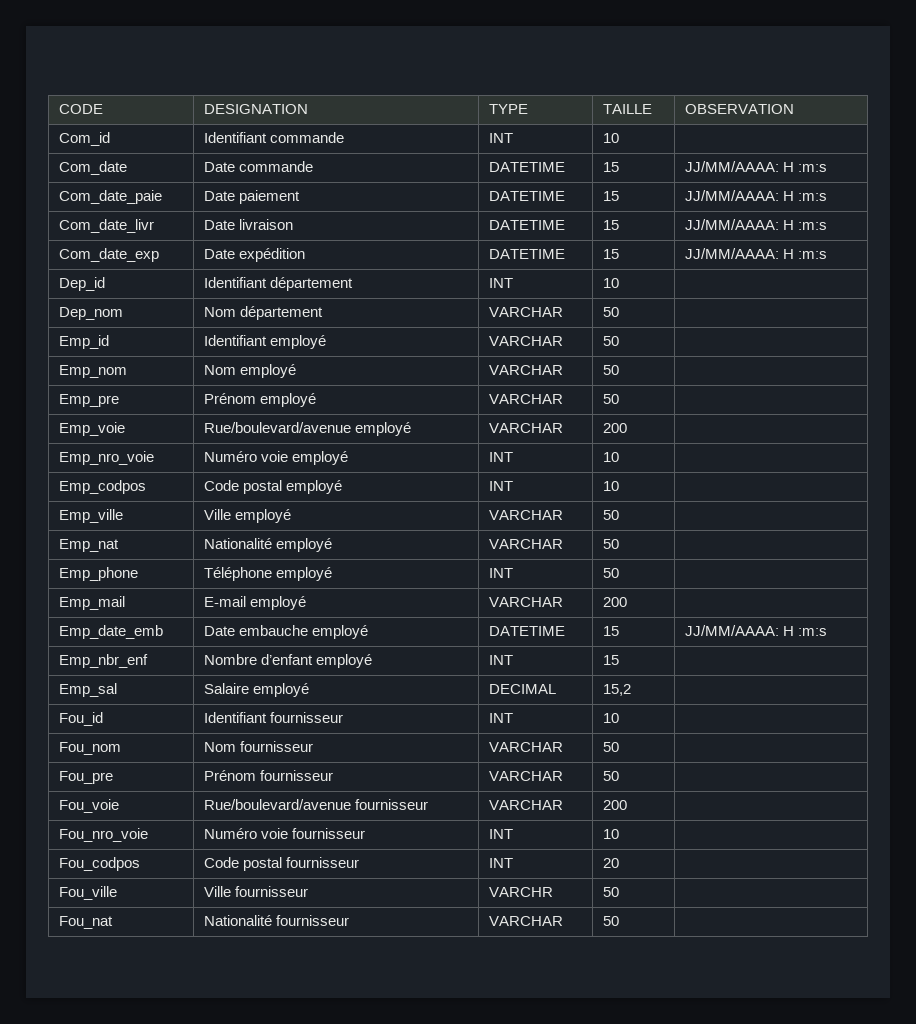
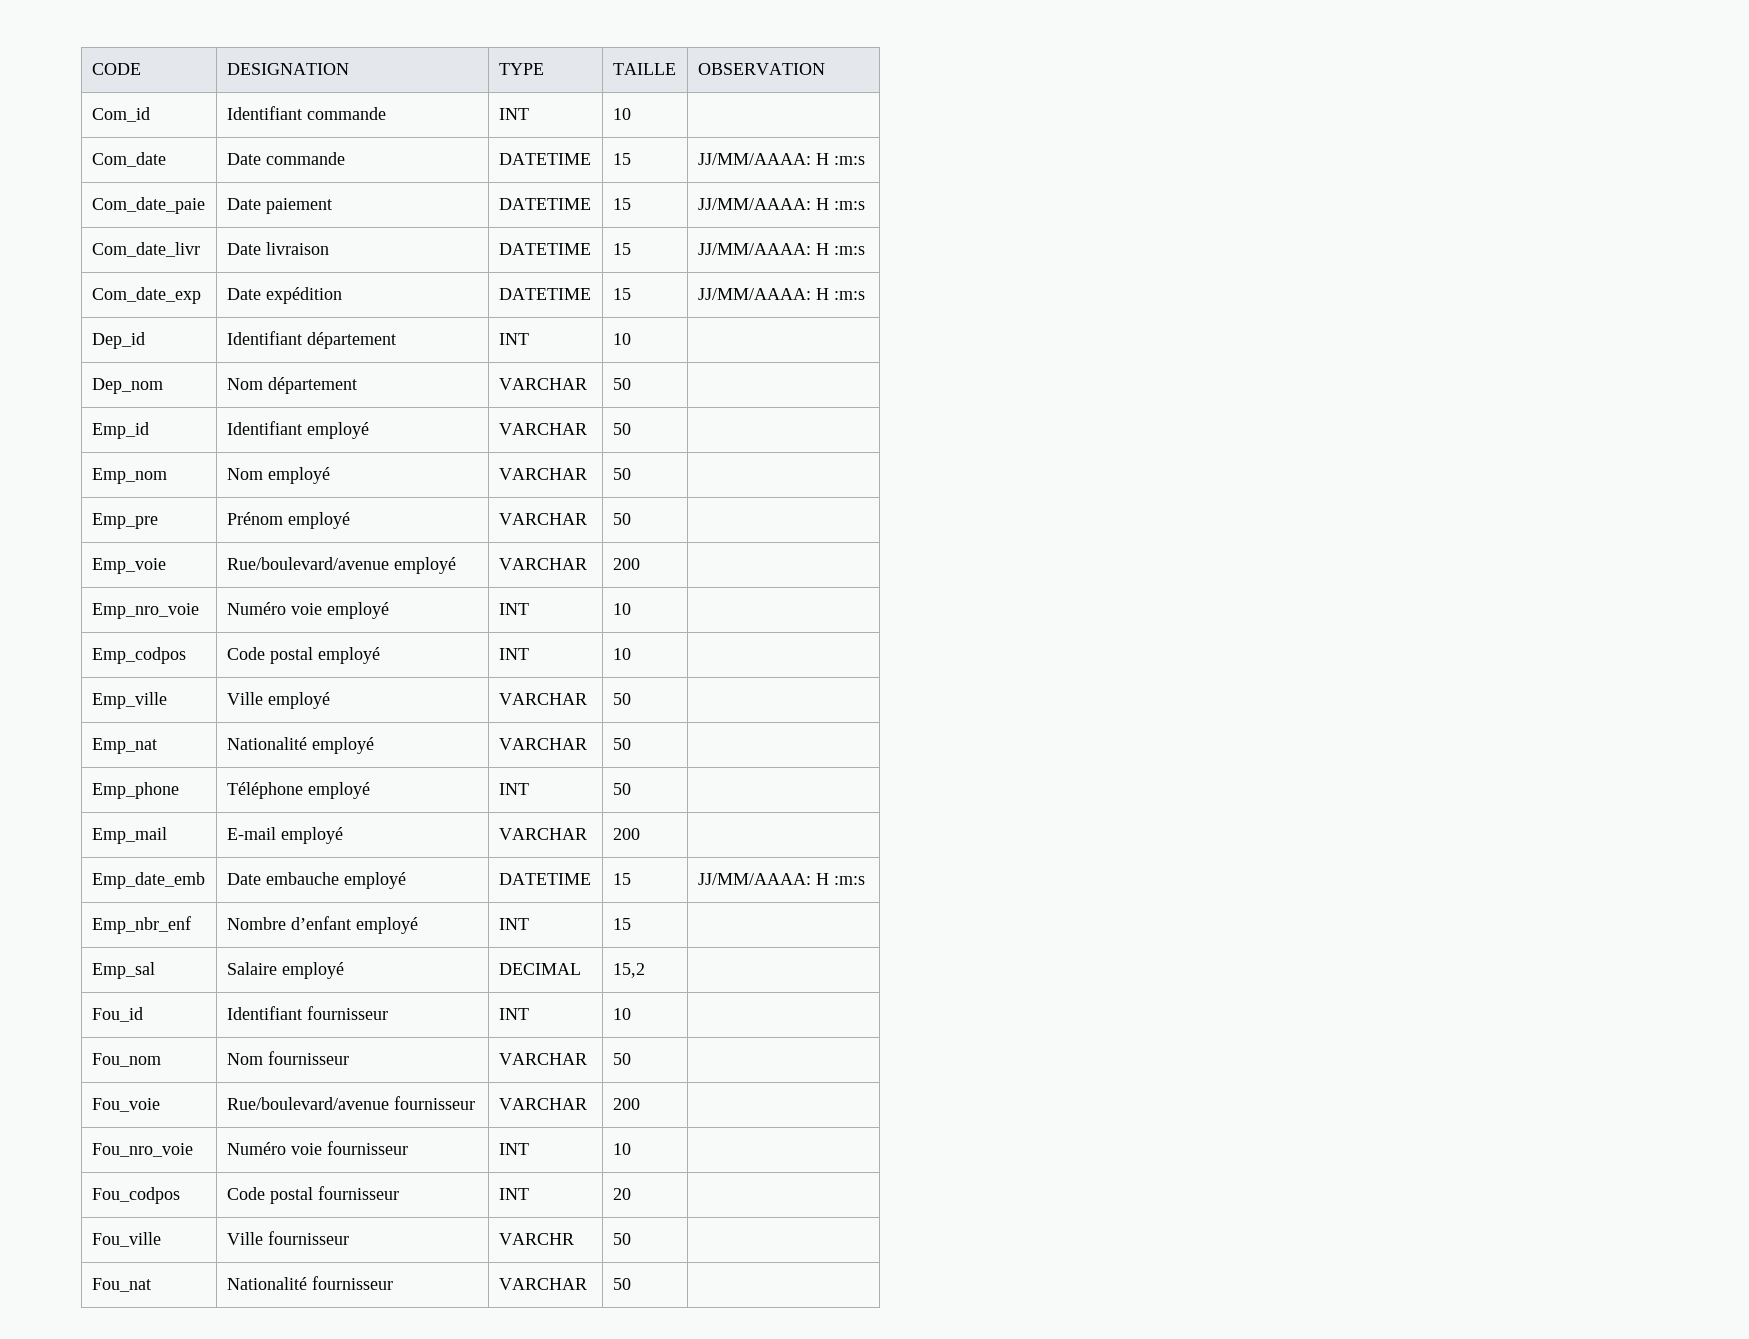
- Fou_pre | Prénom fournisseur | VARCHAR | 50 |

